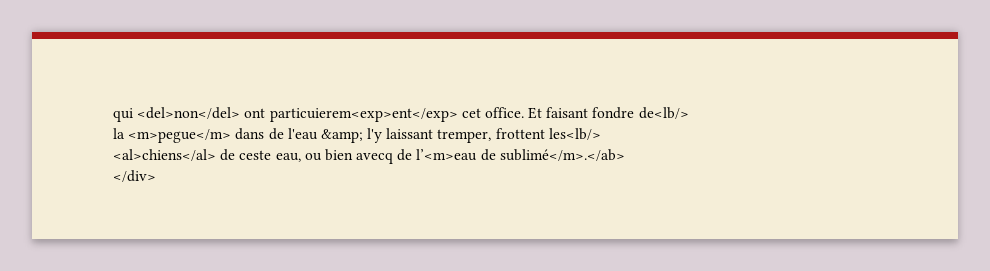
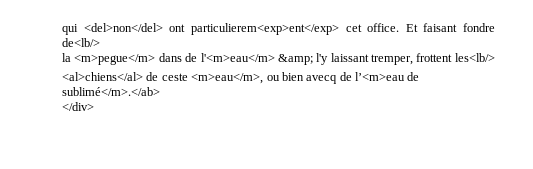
- qui <del>non</del> ont particuierem<exp>ent</exp> cet office.
+ qui <del>non</del> ont particulierem<exp>ent</exp> cet office.
- la <m>pegue</m> dans de l'eau &amp; l'y laissant tremper, frottent les<lb/>
+ la <m>pegue</m> dans de l'<m>eau</m> &amp; l'y laissant tremper, frottent les<lb/>
- <al>chiens</al> de ceste eau, ou bien avecq de l’<m>eau de sublimé</m>.</ab>
+ <al>chiens</al> de ceste <m>eau</m>, ou bien avecq de l’<m>eau de sublimé</m>.</ab>

